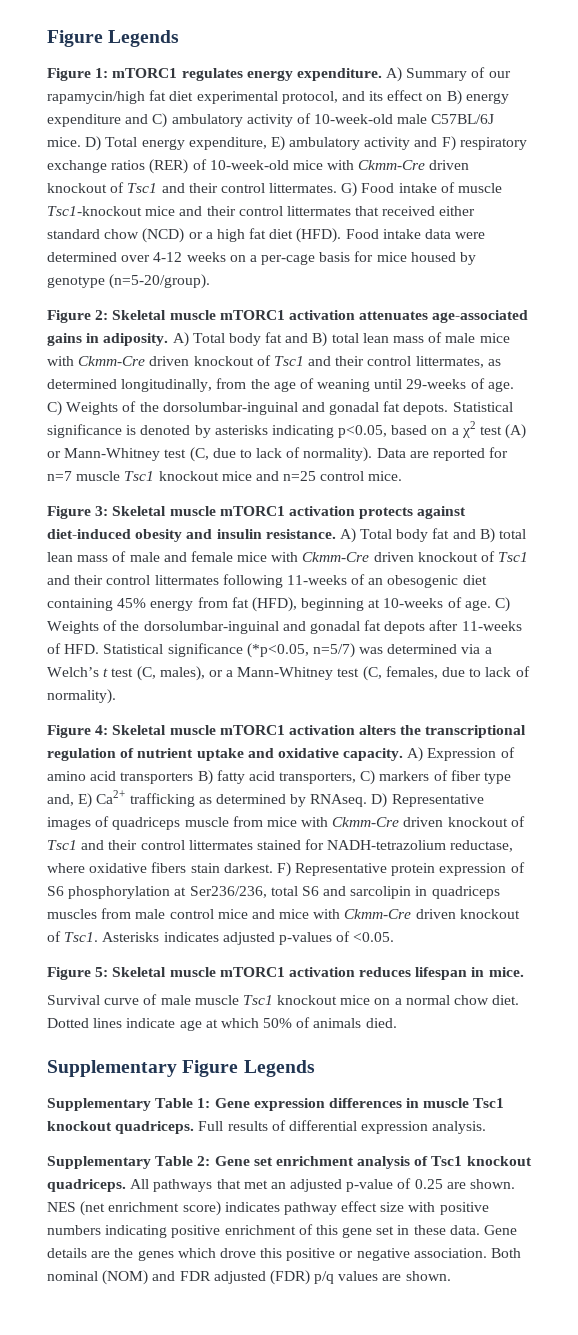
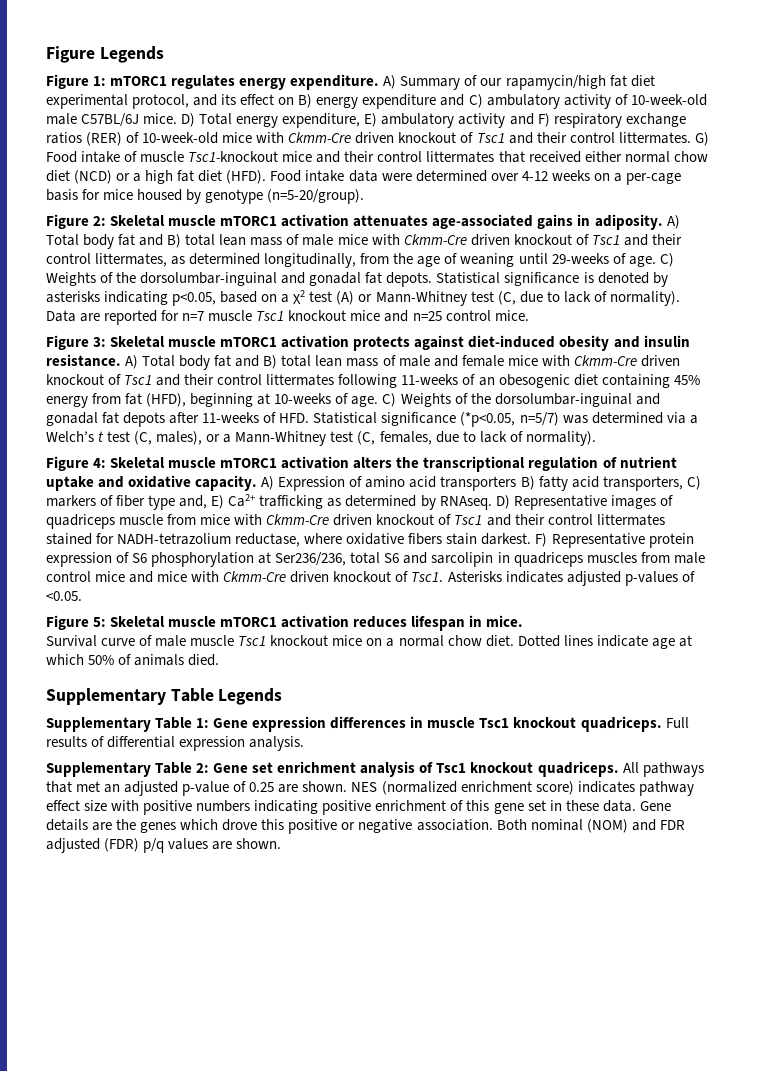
- G) Food intake of muscle Tsc1-knockout mice and their control littermates that received either standard chow (NCD) or a high fat diet (HFD).
+ G) Food intake of muscle Tsc1-knockout mice and their control littermates that received either normal chow diet (NCD) or a high fat diet (HFD).
- Supplementary Figure Legends
+ Supplementary Table Legends
- NES (net enrichment score) indicates pathway effect size with positive numbers indicating positive enrichment of this gene set in these data.
+ NES (normalized enrichment score) indicates pathway effect size with positive numbers indicating positive enrichment of this gene set in these data.

